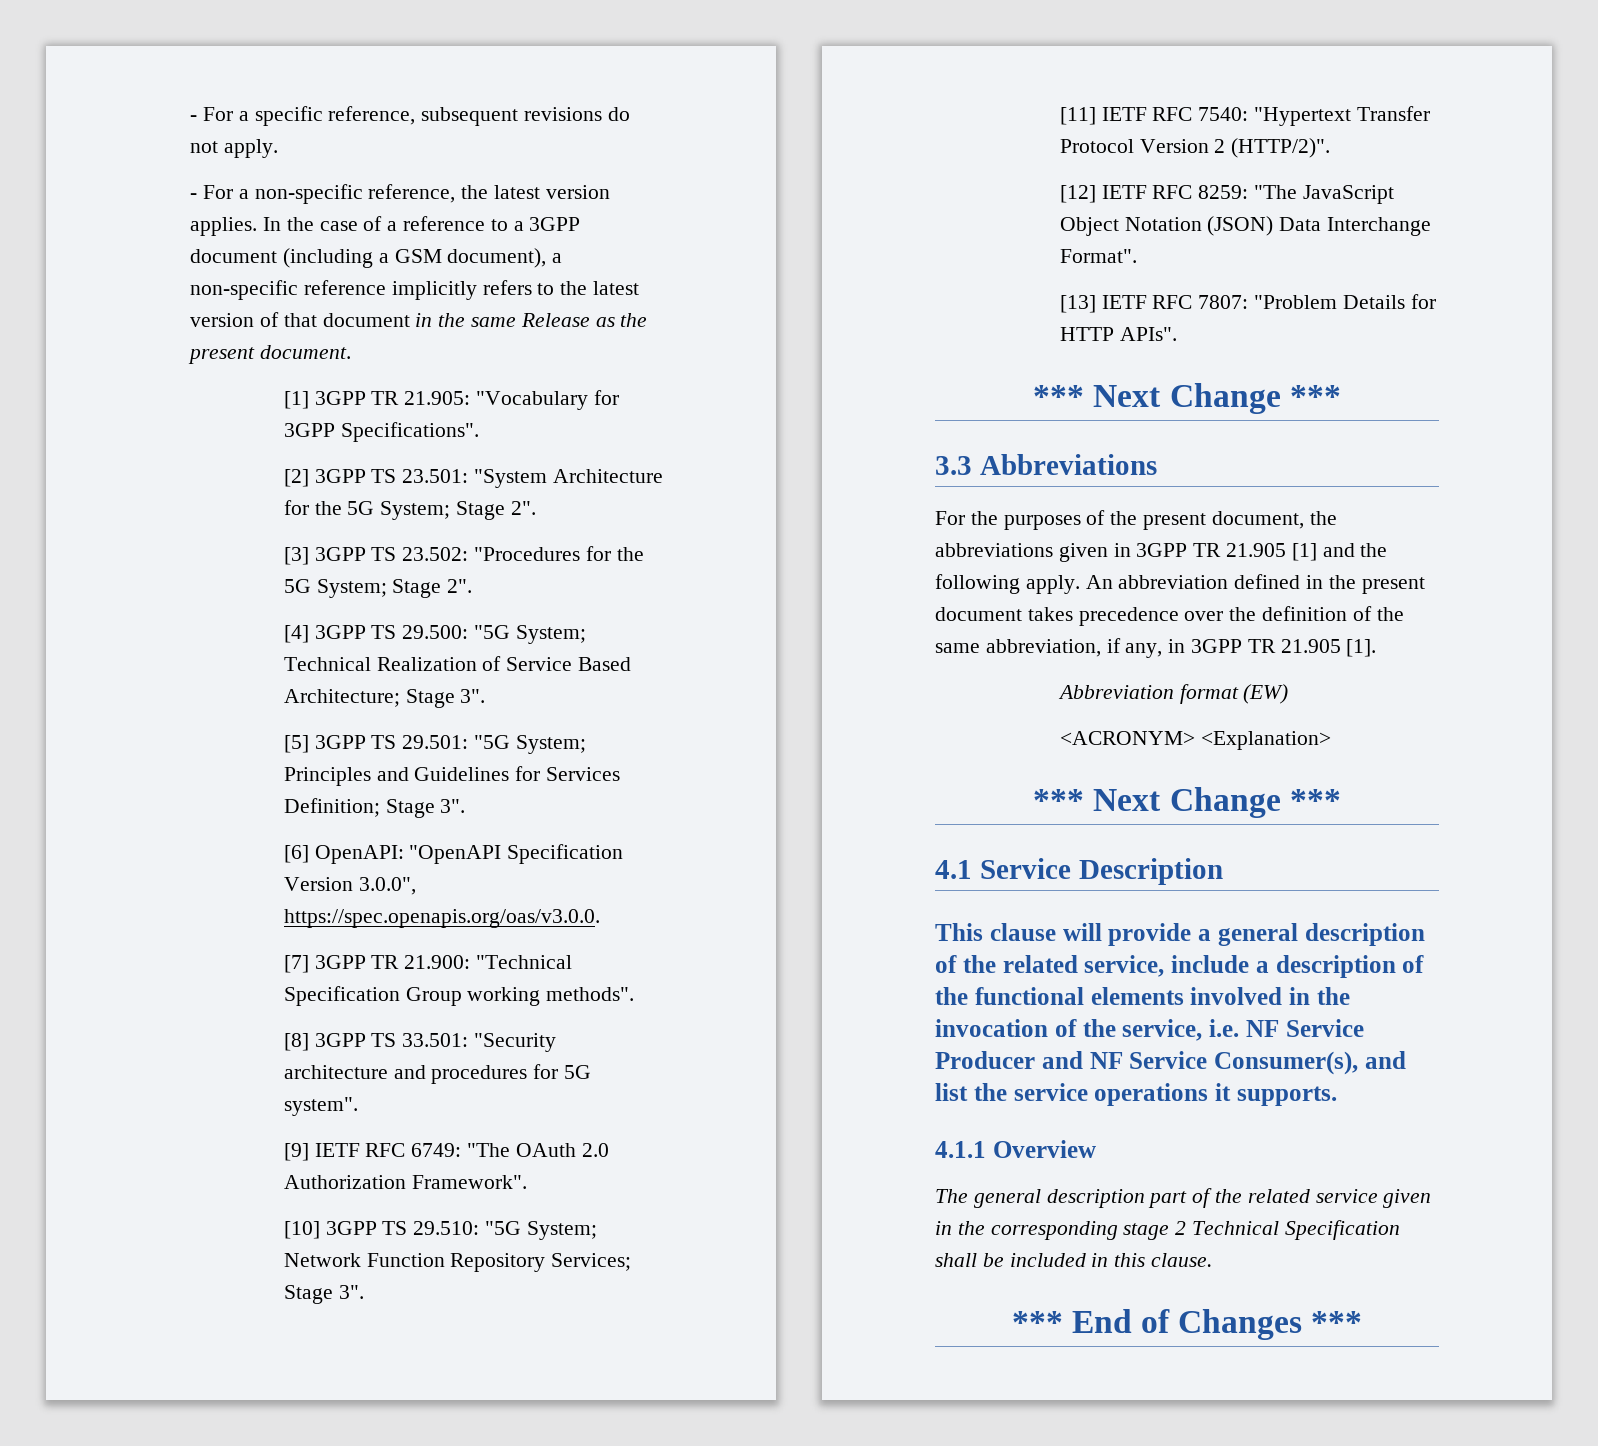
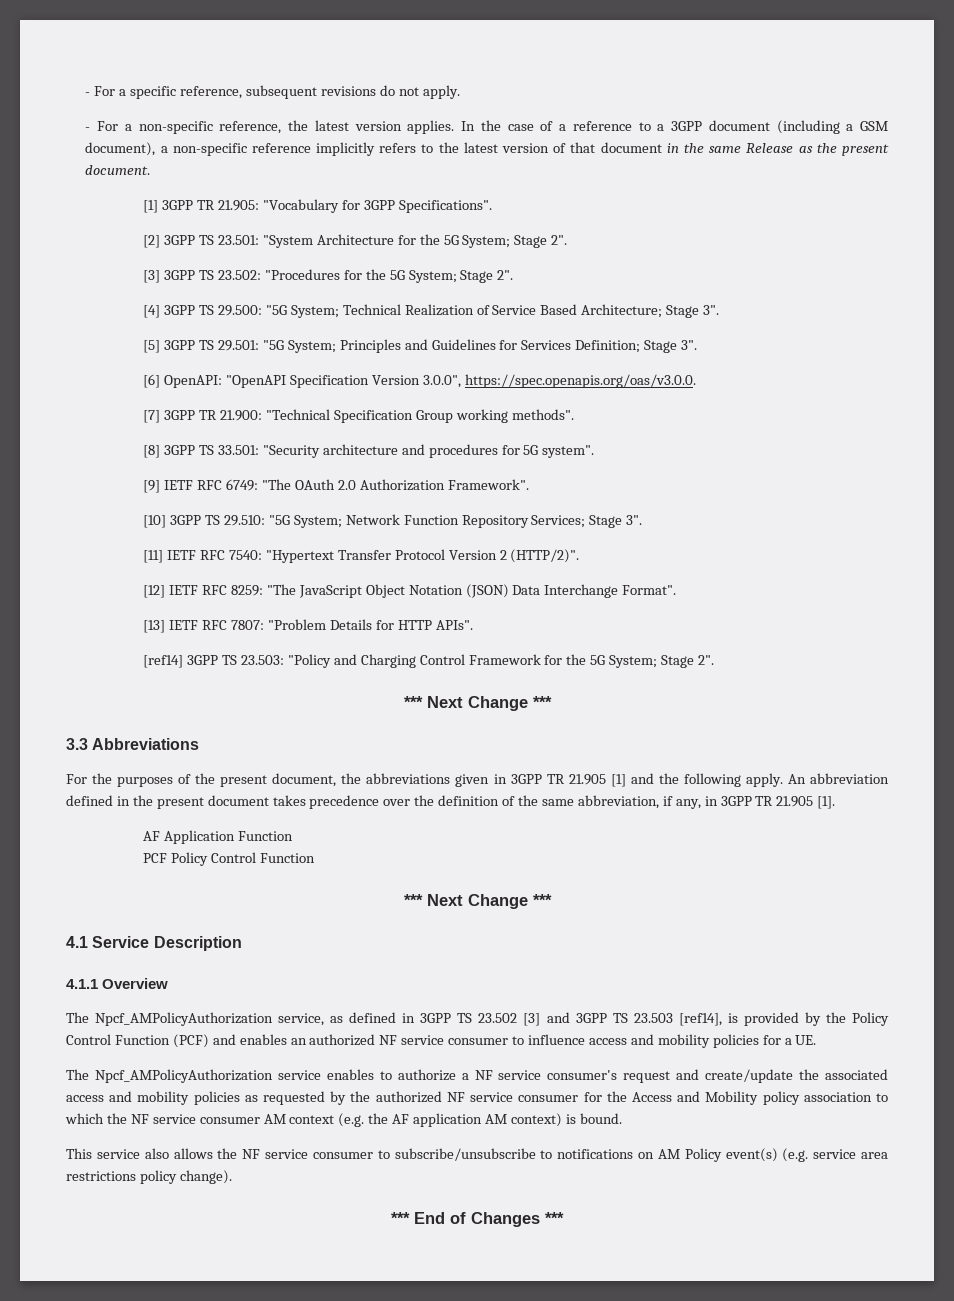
+ [ref14] 3GPP TS 23.503: "Policy and Charging Control Framework for the 5G System; Stage 2".
- Abbreviation format (EW)
- <ACRONYM> <Explanation>
+ AF Application Function
+ PCF Policy Control Function
- This clause will provide a general description of the related service, include a description of the functional elements involved in the invocation of the service, i.e. NF Service Producer and NF Service Consumer(s), and list the service operations it supports.
  4.1.1 Overview
- The general description part of the related service given in the corresponding stage 2 Technical Specification shall be included in this clause.
+ The Npcf_AMPolicyAuthorization service, as defined in 3GPP TS 23.502 [3] and 3GPP TS 23.503 [ref14], is provided by the Policy Control Function (PCF) and enables an authorized NF service consumer to influence access and mobility policies for a UE.
+ The Npcf_AMPolicyAuthorization service enables to authorize a NF service consumer's request and create/update the associated access and mobility policies as requested by the authorized NF service consumer for the Access and Mobility policy association to which the NF service consumer AM context (e.g. the AF application AM context) is bound.
+ This service also allows the NF service consumer to subscribe/unsubscribe to notifications on AM Policy event(s) (e.g. service area restrictions policy change).

